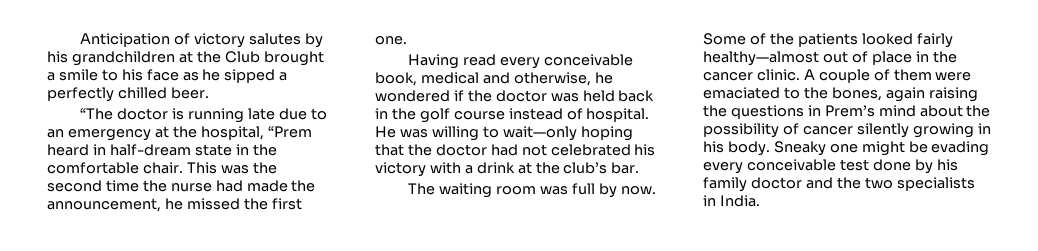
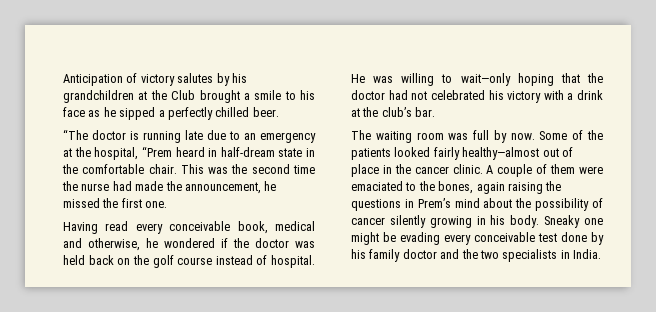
- Having read every conceivable book, medical and otherwise, he wondered if the doctor was held back in the golf course instead of hospital.
+ Having read every conceivable book, medical and otherwise, he wondered if the doctor was held back on the golf course instead of hospital.

